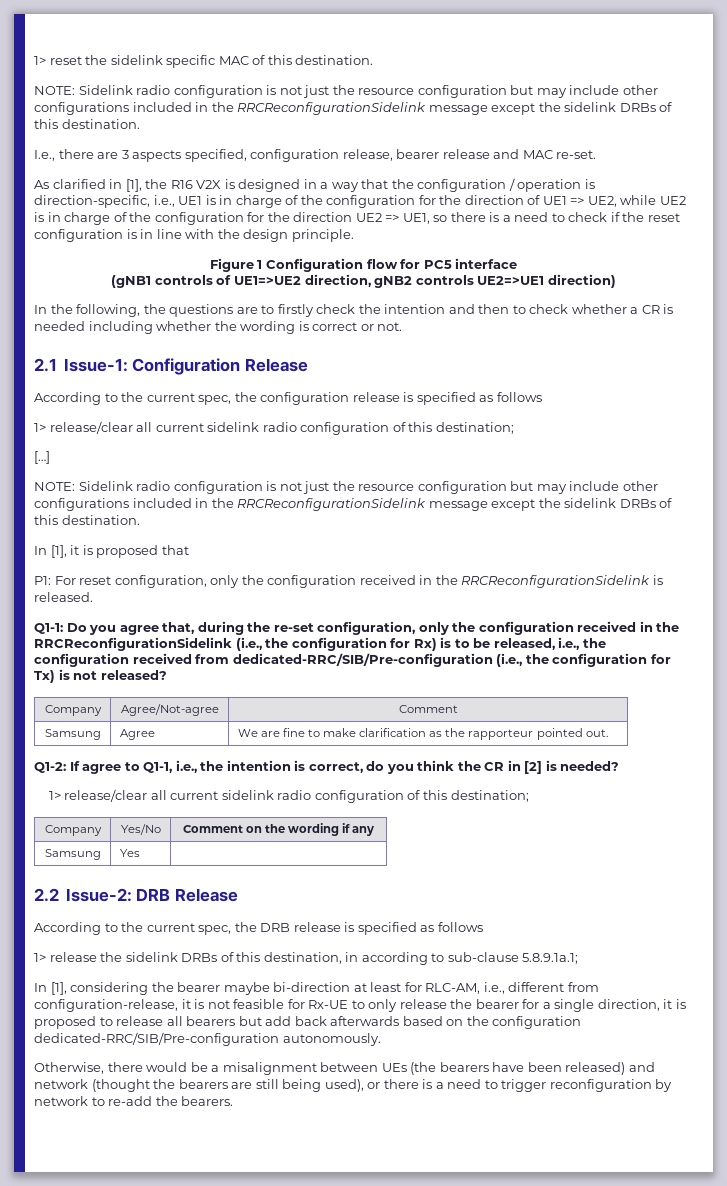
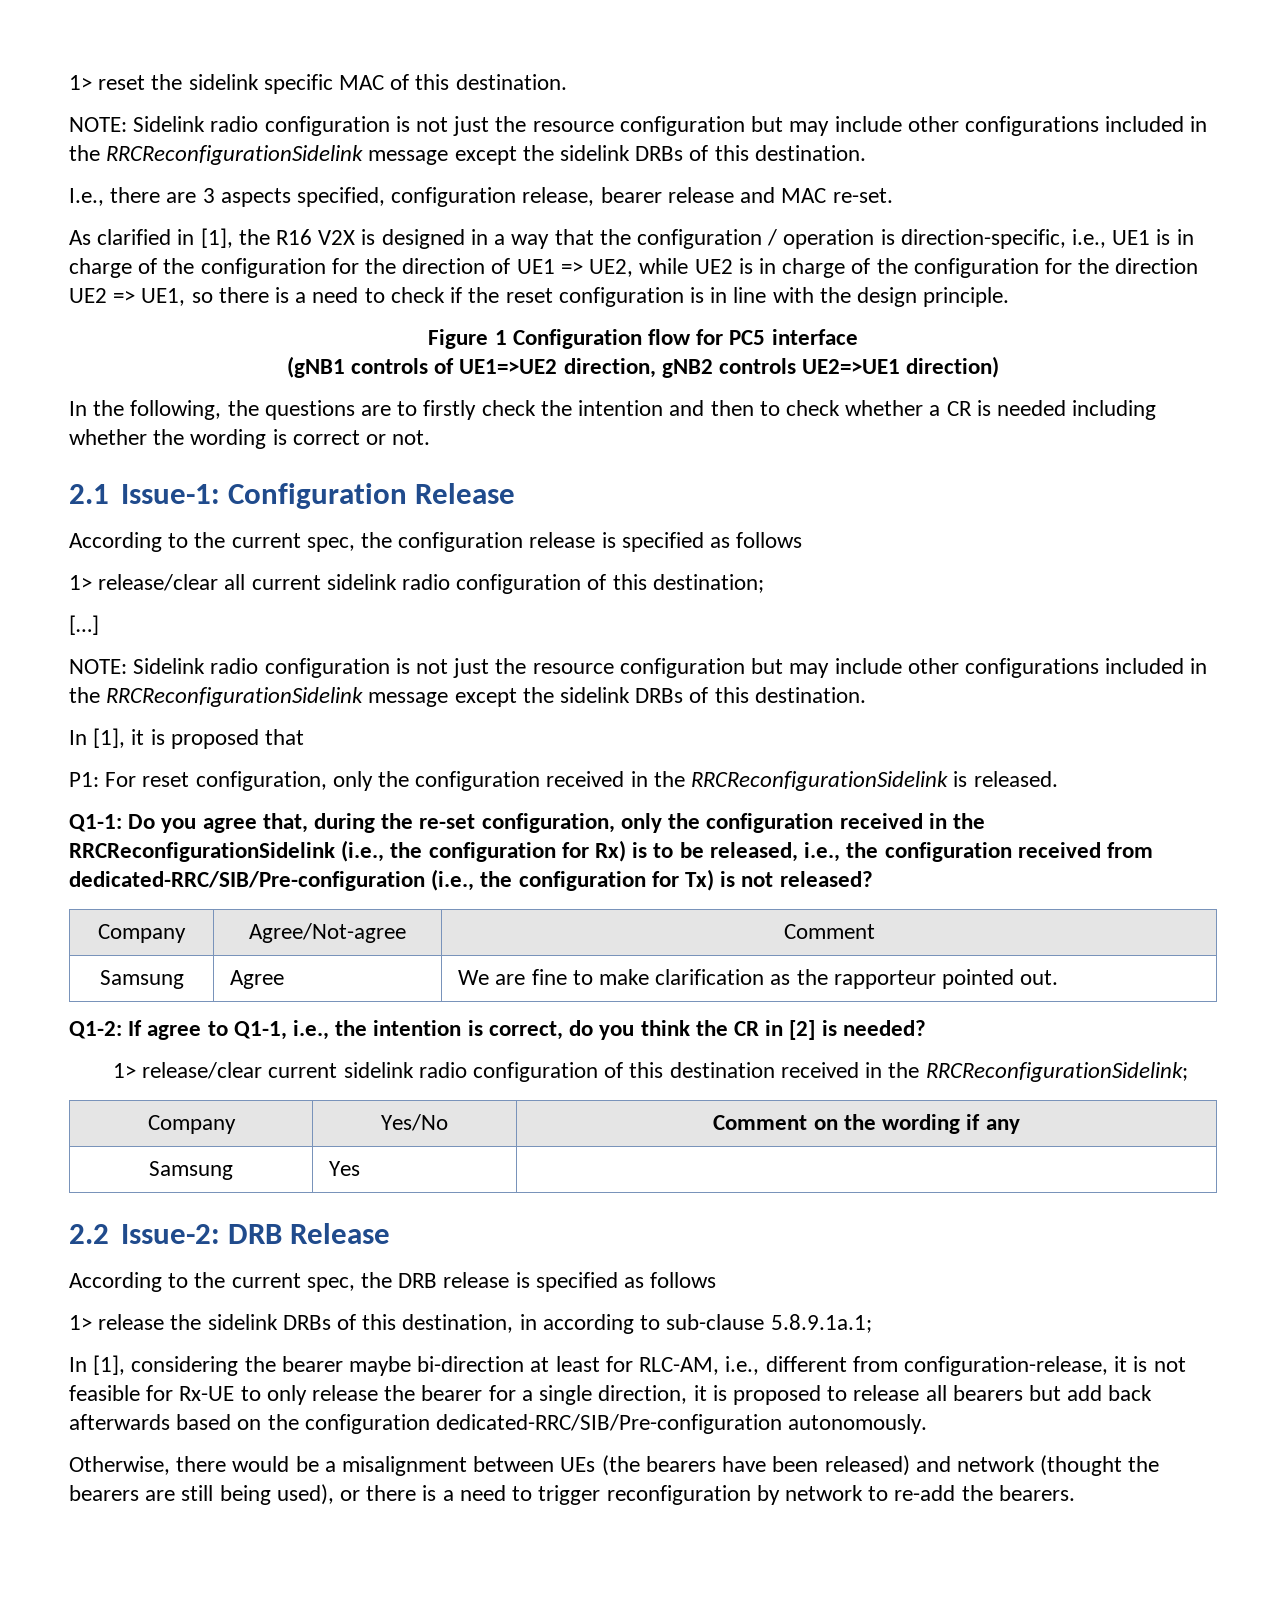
  Q1-2: If agree to Q1-1, i.e., the intention is correct, do you think the CR in [2] is needed?
- 1> release/clear all current sidelink radio configuration of this destination;
+ 1> release/clear current sidelink radio configuration of this destination received in the RRCReconfigurationSidelink;

